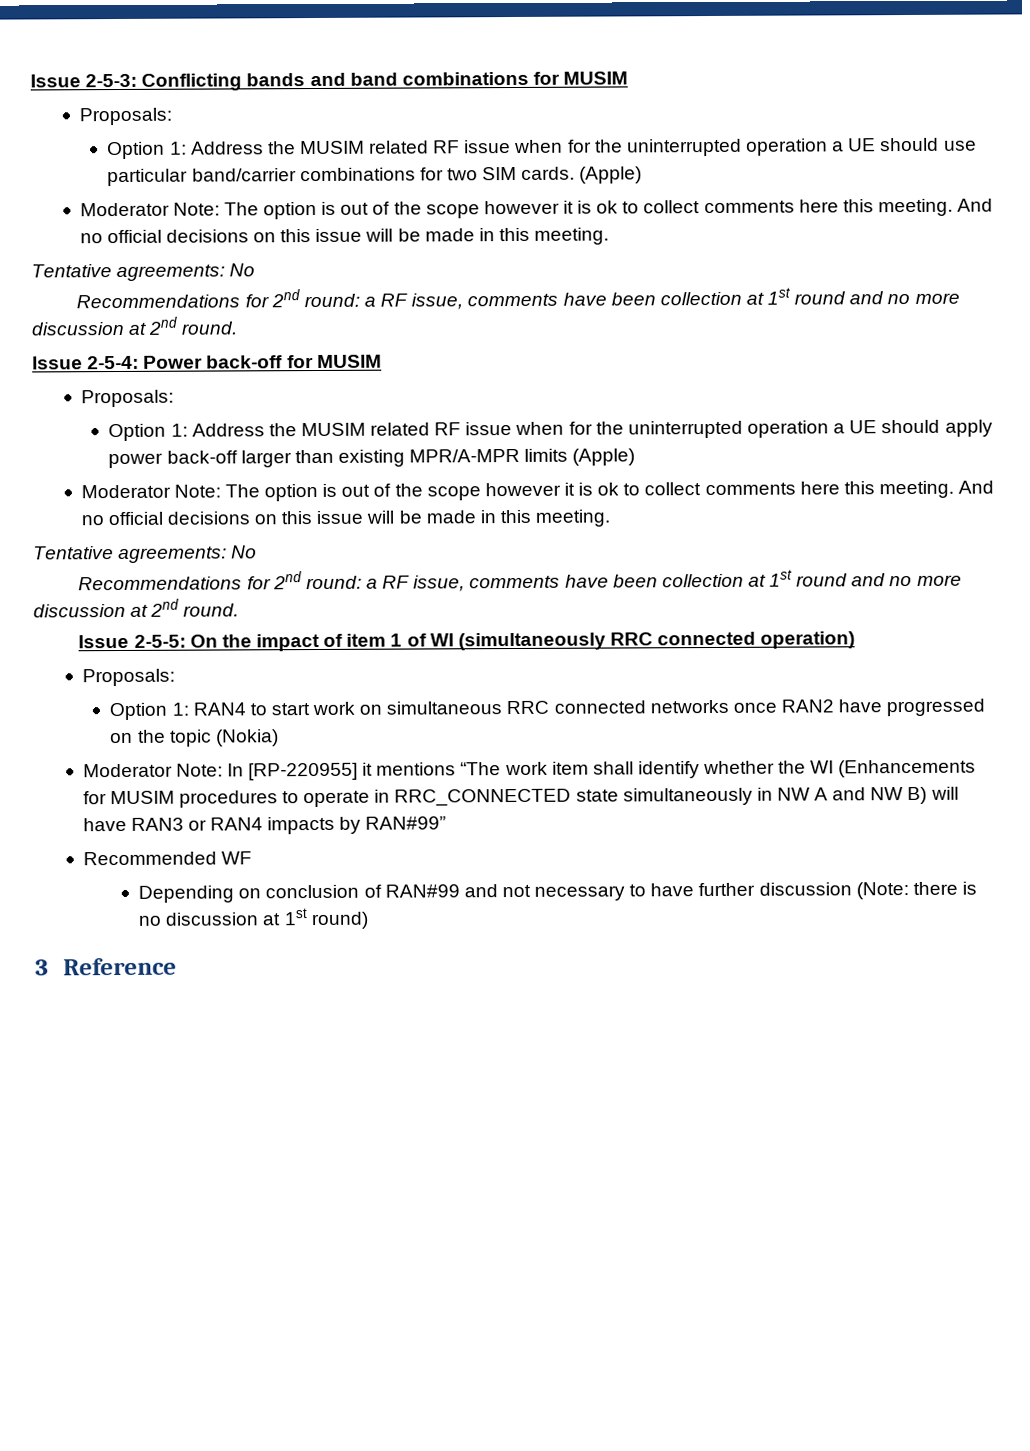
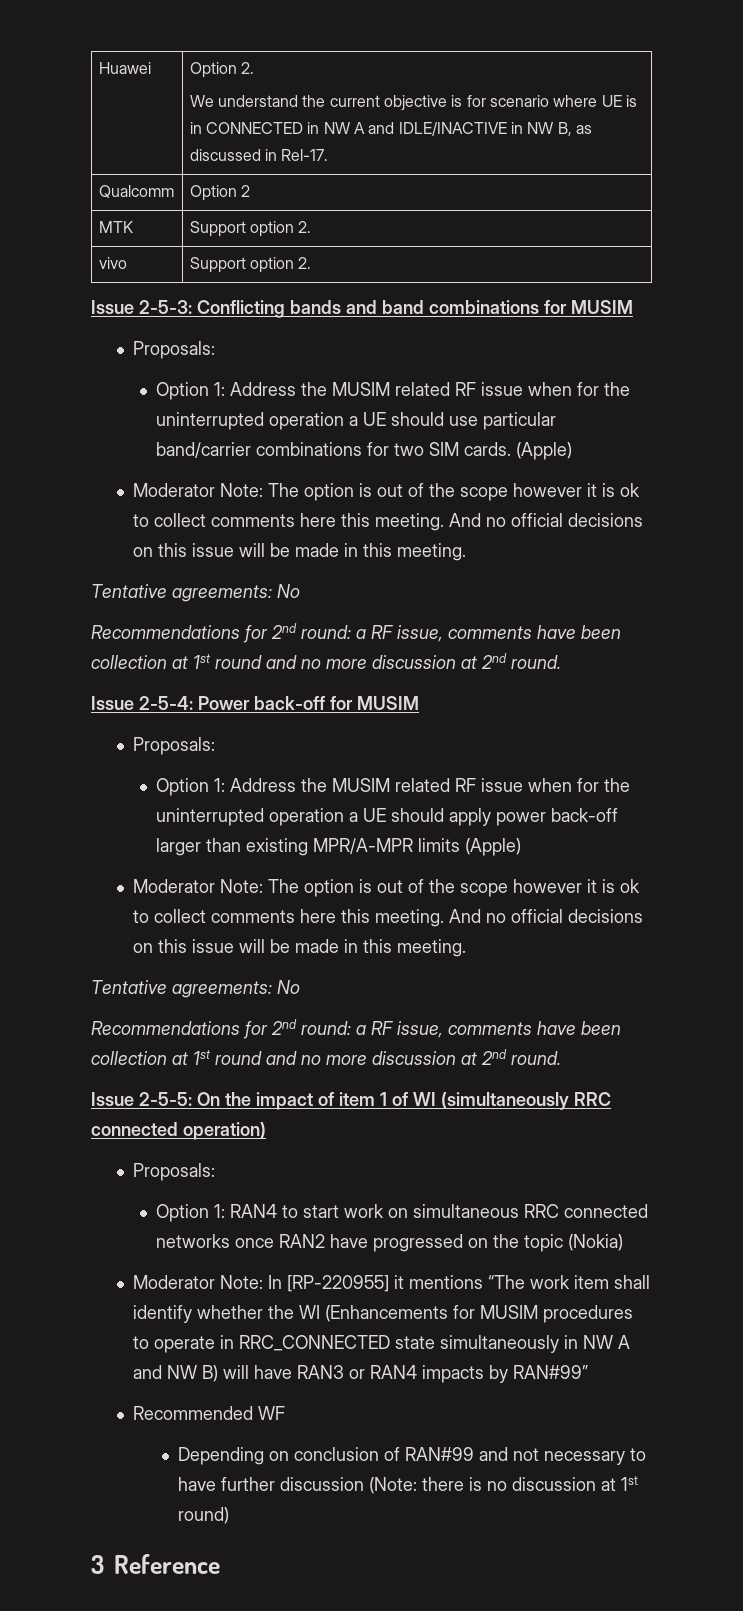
+ Huawei | Option 2.
+ We understand the current objective is for scenario where UE is in CONNECTED in NW A and IDLE/INACTIVE in NW B, as discussed in Rel-17.
+ Qualcomm | Option 2
+ MTK | Support option 2.
+ vivo | Support option 2.

